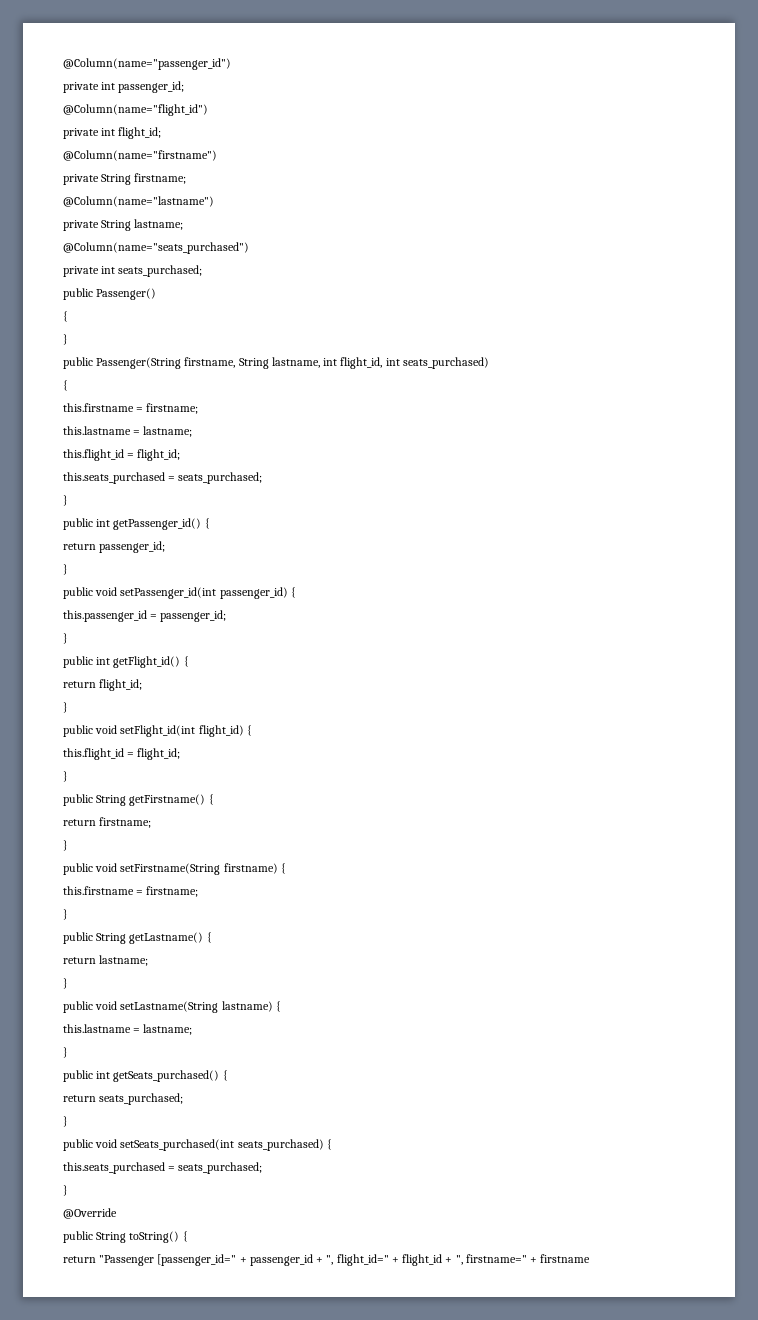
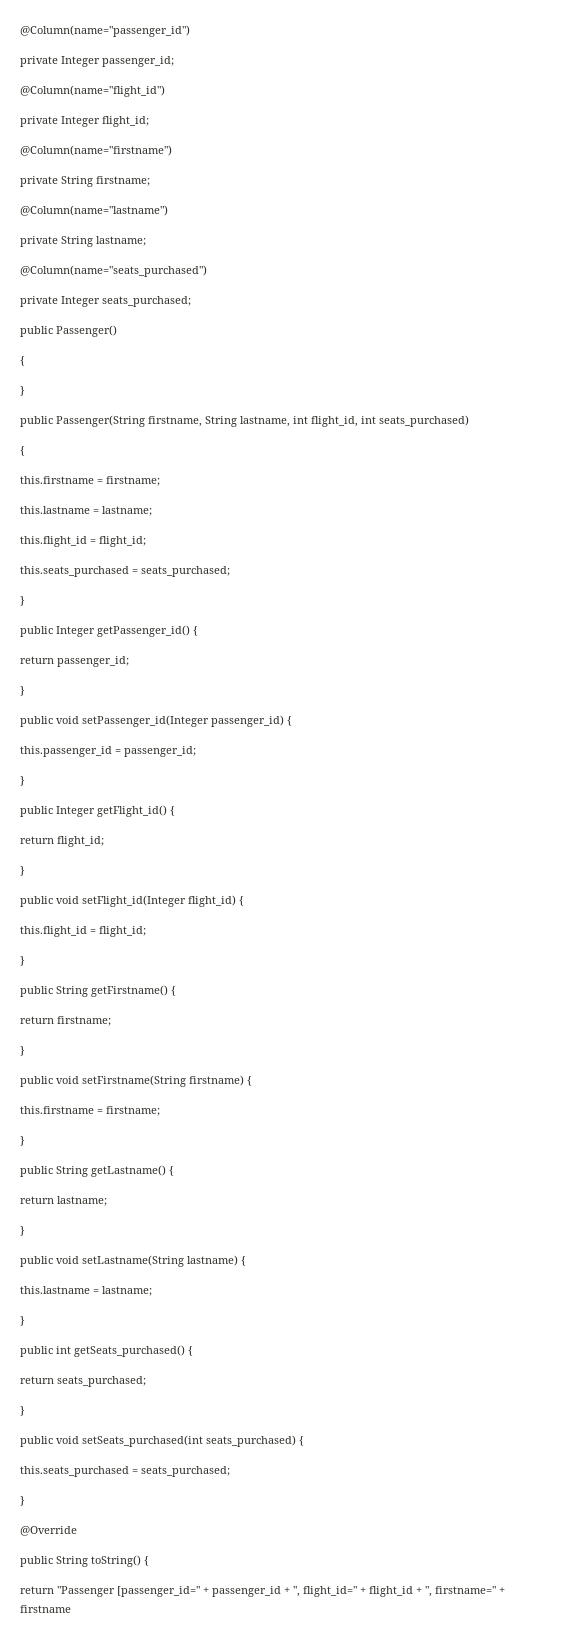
- private int passenger_id;
+ private Integer passenger_id;
- private int flight_id;
+ private Integer flight_id;
- private int seats_purchased;
+ private Integer seats_purchased;
- public int getPassenger_id() {
+ public Integer getPassenger_id() {
- public void setPassenger_id(int passenger_id) {
+ public void setPassenger_id(Integer passenger_id) {
- public int getFlight_id() {
+ public Integer getFlight_id() {
- public void setFlight_id(int flight_id) {
+ public void setFlight_id(Integer flight_id) {

